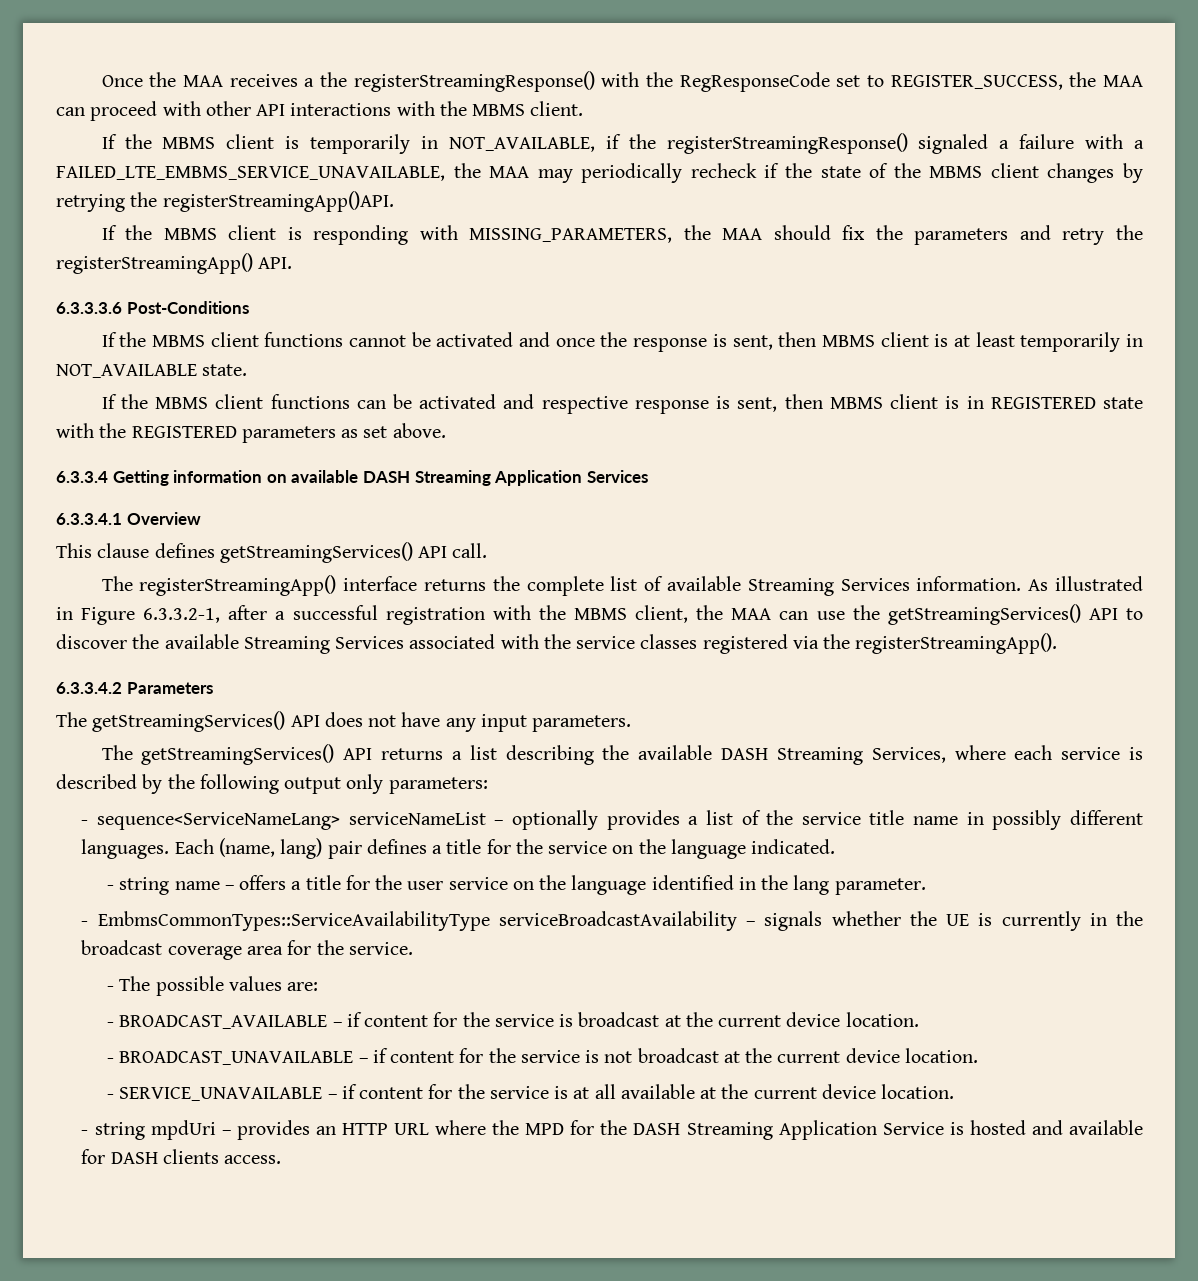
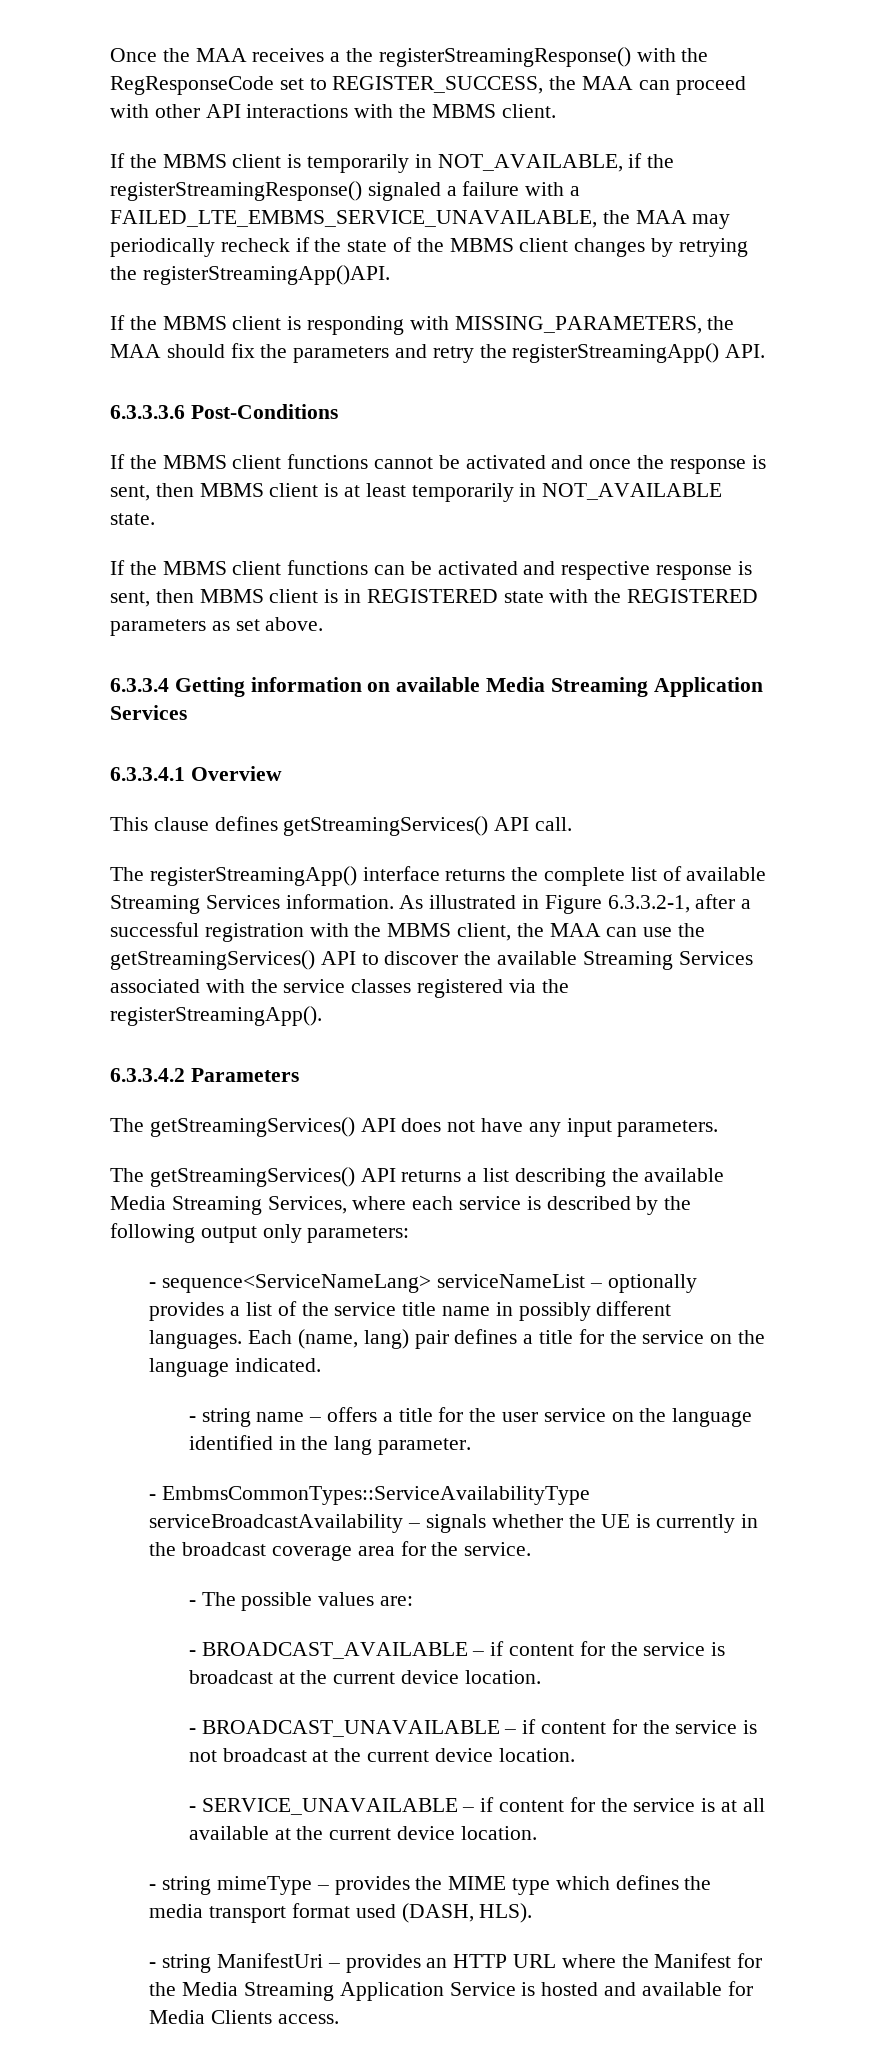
- 6.3.3.4 Getting information on available DASH Streaming Application Services
+ 6.3.3.4 Getting information on available Media Streaming Application Services
- The getStreamingServices() API returns a list describing the available DASH Streaming Services, where each service is described by the following output only parameters:
+ The getStreamingServices() API returns a list describing the available Media Streaming Services, where each service is described by the following output only parameters:
- - string mpdUri – provides an HTTP URL where the MPD for the DASH Streaming Application Service is hosted and available for DASH clients access.
+ - string mimeType – provides the MIME type which defines the media transport format used (DASH, HLS).
+ - string ManifestUri – provides an HTTP URL where the Manifest for the Media Streaming Application Service is hosted and available for Media Clients access.

